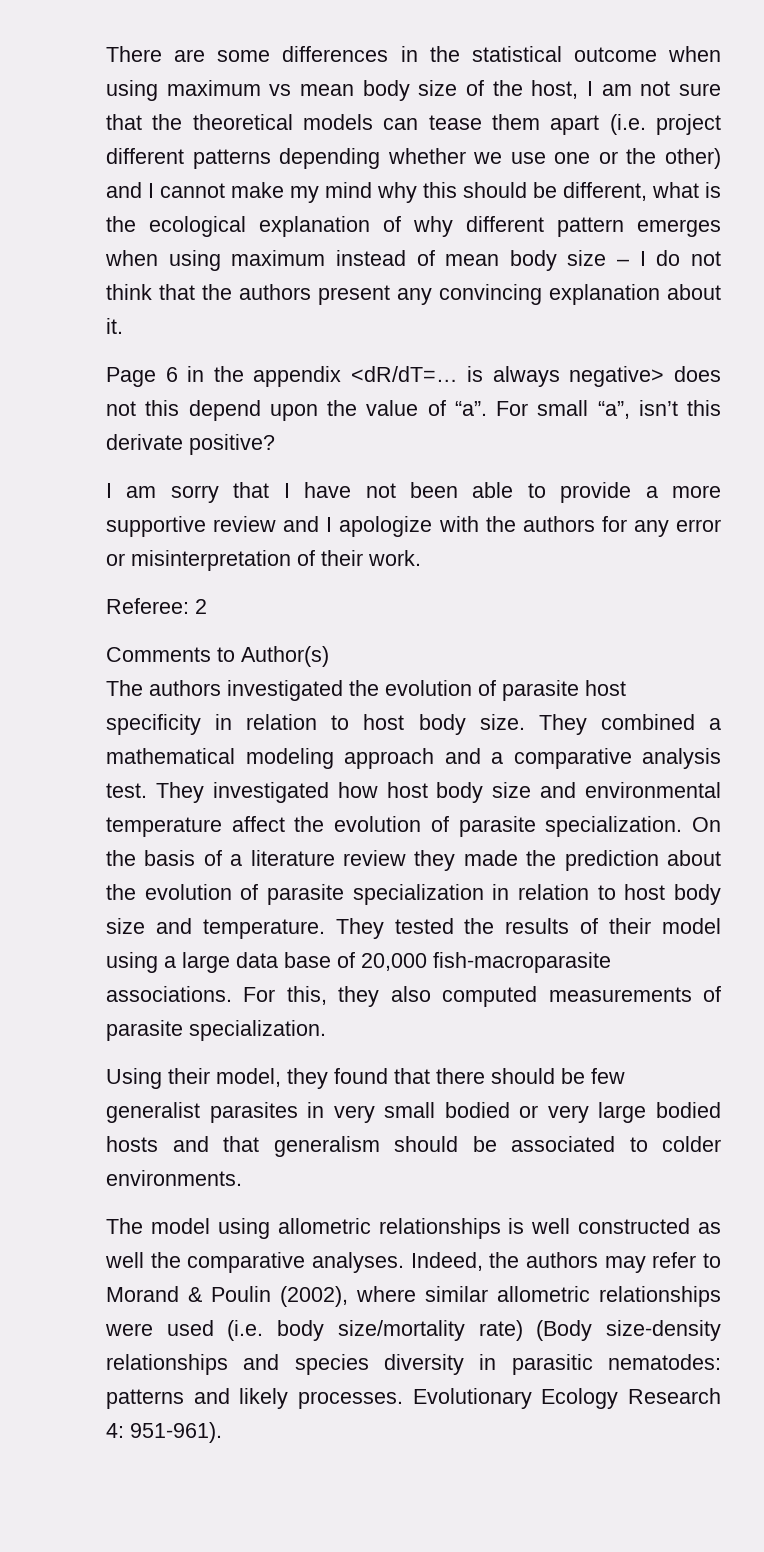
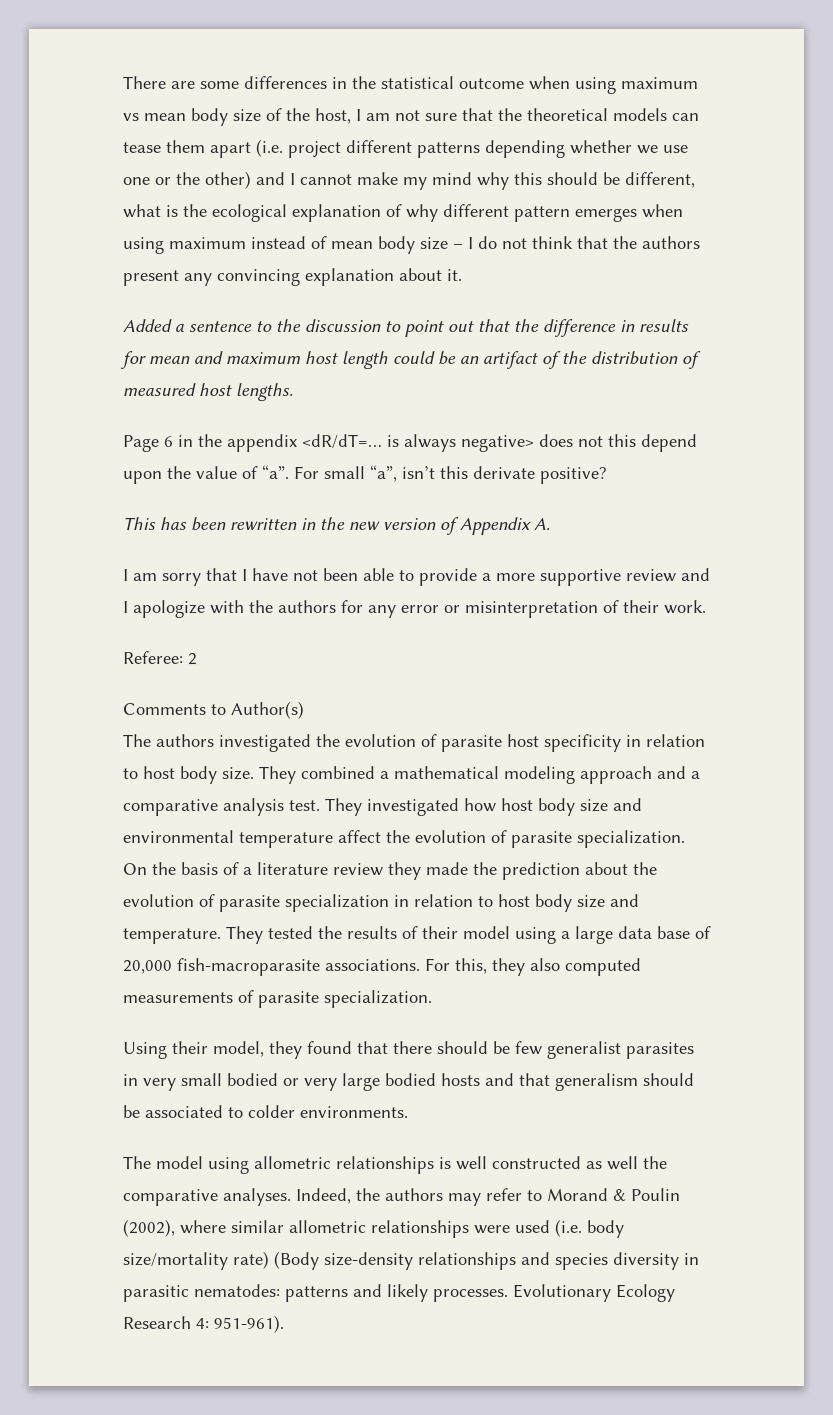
+ Added a sentence to the discussion to point out that the difference in results for mean and maximum host length could be an artifact of the distribution of measured host lengths.
+ This has been rewritten in the new version of Appendix A.

